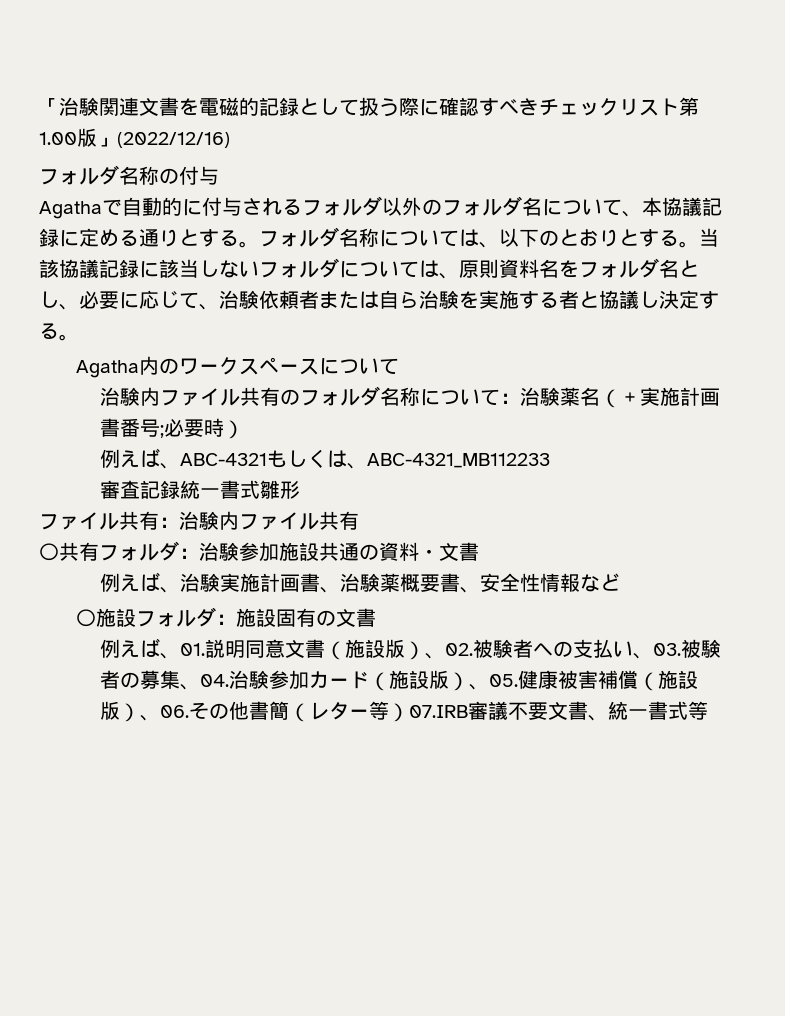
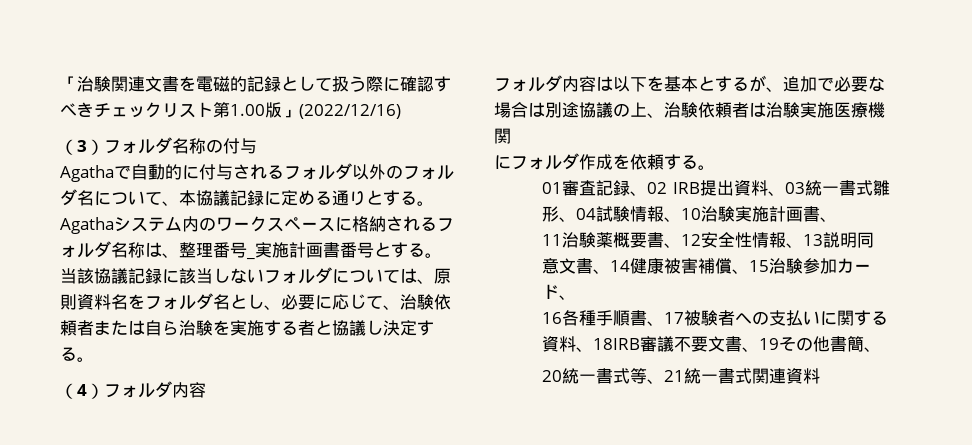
- フォルダ名称の付与
+ （3）フォルダ名称の付与
- フォルダ名称については、以下のとおりとする。
+ Agathaシステム内のワークスペースに格納されるフォルダ名称は、整理番号_実施計画書番号とする。
- Agatha内のワークスペースについて
- 治験内ファイル共有のフォルダ名称について：治験薬名（＋実施計画書番号;必要時）
- 例えば、ABC-4321もしくは、ABC-4321_MB112233
- 審査記録統一書式雛形
- ファイル共有：治験内ファイル共有
- 〇共有フォルダ：治験参加施設共通の資料・文書
- 例えば、治験実施計画書、治験薬概要書、安全性情報など
- 〇施設フォルダ：施設固有の文書
- 例えば、01.説明同意文書（施設版）、02.被験者への支払い、03.被験者の募集、04.治験参加カード（施設版）、05.健康被害補償（施設版）、06.その他書簡（レター等）07.IRB審議不要文書、統一書式等
+ （4）フォルダ内容
+ フォルダ内容は以下を基本とするが、追加で必要な場合は別途協議の上、治験依頼者は治験実施医療機関
+ にフォルダ作成を依頼する。
+ 01審査記録、02 IRB提出資料、03統一書式雛形、04試験情報、10治験実施計画書、
+ 11治験薬概要書、12安全性情報、13説明同意文書、14健康被害補償、15治験参加カード、
+ 16各種手順書、17被験者への支払いに関する資料、18IRB審議不要文書、19その他書簡、
+ 20統一書式等、21統一書式関連資料

